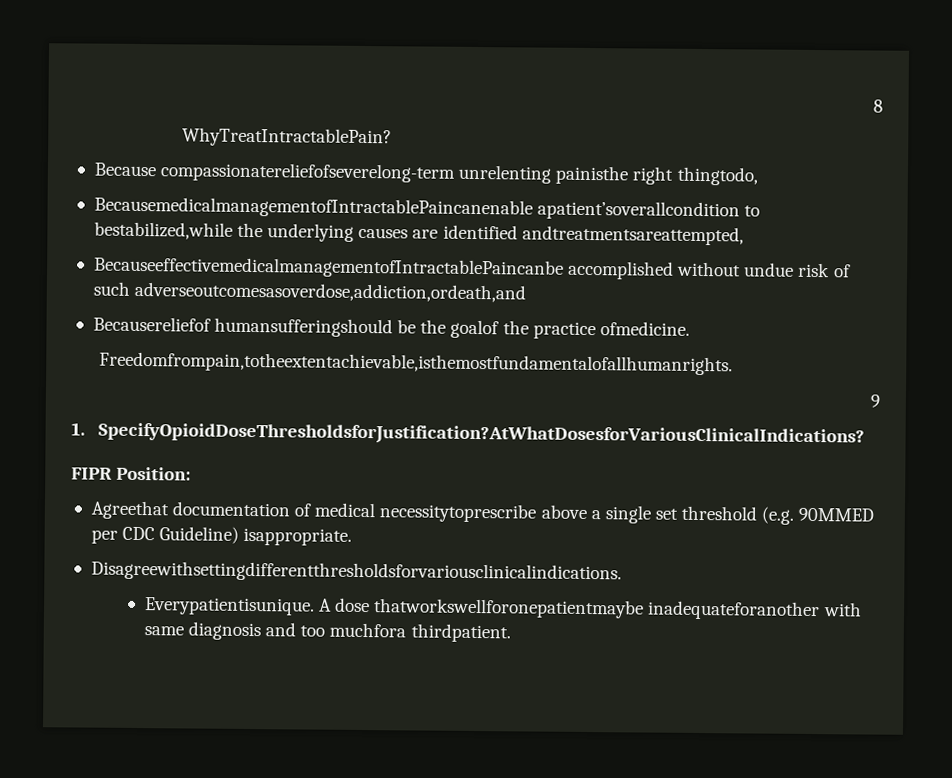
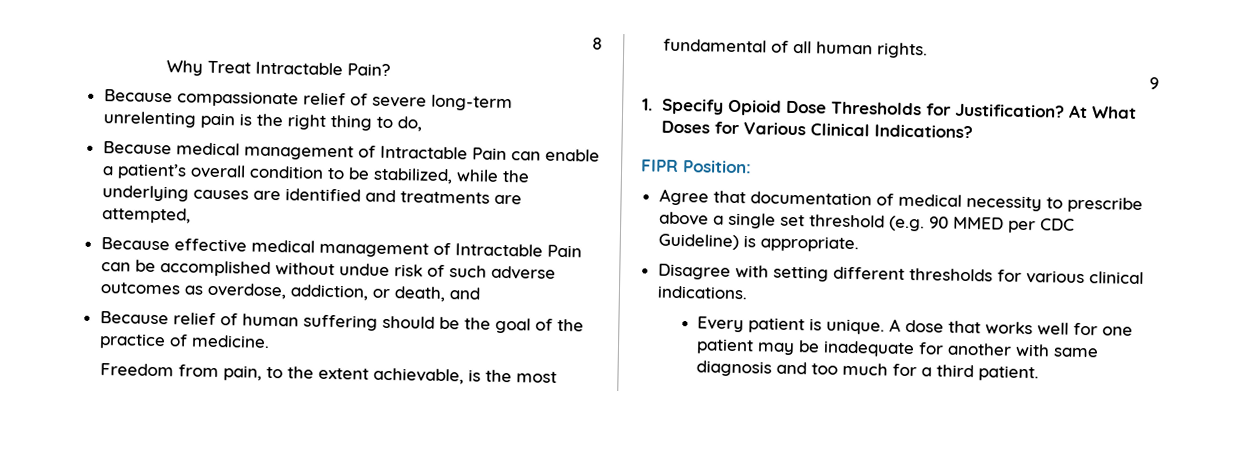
- WhyTreatIntractablePain?
- Because compassionatereliefofseverelong-term unrelenting painisthe right thingtodo,
- BecausemedicalmanagementofIntractablePaincanenable apatient’soverallcondition to bestabilized,while the underlying causes are identified andtreatmentsareattempted,
- BecauseeffectivemedicalmanagementofIntractablePaincanbe accomplished without undue risk of such adverseoutcomesasoverdose,addiction,ordeath,and
- Becausereliefof humansufferingshould be the goalof the practice ofmedicine.
- Freedomfrompain,totheextentachievable,isthemostfundamentalofallhumanrights.
+ Why Treat Intractable Pain?
+ Because compassionate relief of severe long-term unrelenting pain is the right thing to do,
+ Because medical management of Intractable Pain can enable a patient’s overall condition to be stabilized, while the underlying causes are identified and treatments are attempted,
+ Because effective medical management of Intractable Pain can be accomplished without undue risk of such adverse outcomes as overdose, addiction, or death, and
+ Because relief of human suffering should be the goal of the practice of medicine.
+ Freedom from pain, to the extent achievable, is the most fundamental of all human rights.
  9
- 1. SpecifyOpioidDoseThresholdsforJustification?AtWhatDosesforVariousClinicalIndications?
+ 1. Specify Opioid Dose Thresholds for Justification? At What Doses for Various Clinical Indications?
- Agreethat documentation of medical necessitytoprescribe above a single set threshold (e.g. 90MMED per CDC Guideline) isappropriate.
- Disagreewithsettingdifferentthresholdsforvariousclinicalindications.
- Everypatientisunique. A dose thatworkswellforonepatientmaybe inadequateforanother with same diagnosis and too muchfora thirdpatient.
+ Agree that documentation of medical necessity to prescribe above a single set threshold (e.g. 90 MMED per CDC Guideline) is appropriate.
+ Disagree with setting different thresholds for various clinical indications.
+ Every patient is unique. A dose that works well for one patient may be inadequate for another with same diagnosis and too much for a third patient.

